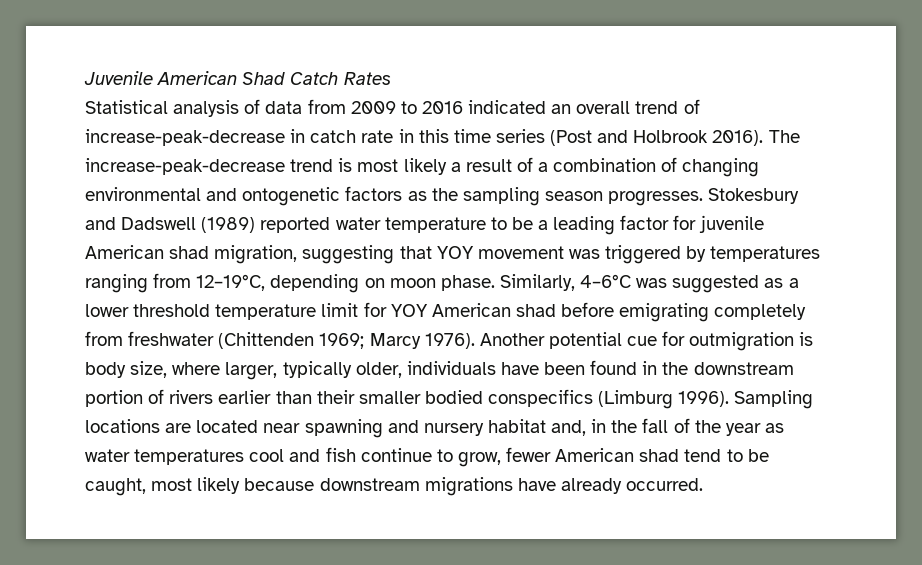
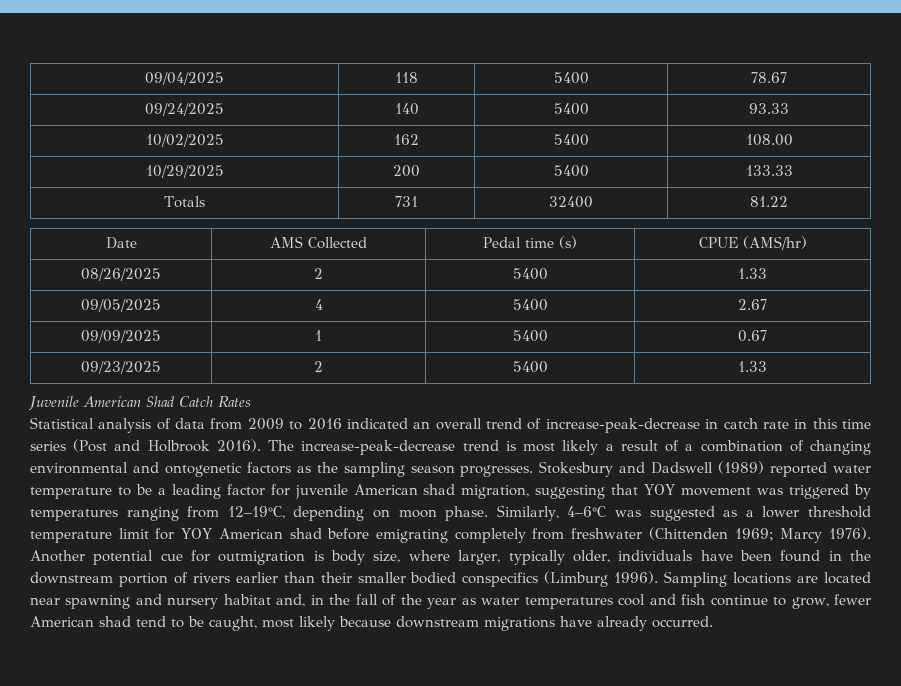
+ 09/04/2025 | 118 | 5400 | 78.67
+ 09/24/2025 | 140 | 5400 | 93.33
+ 10/02/2025 | 162 | 5400 | 108.00
+ 10/29/2025 | 200 | 5400 | 133.33
+ Totals | 731 | 32400 | 81.22
+ Date | AMS Collected | Pedal time (s) | CPUE (AMS/hr)
+ 08/26/2025 | 2 | 5400 | 1.33
+ 09/05/2025 | 4 | 5400 | 2.67
+ 09/09/2025 | 1 | 5400 | 0.67
+ 09/23/2025 | 2 | 5400 | 1.33

